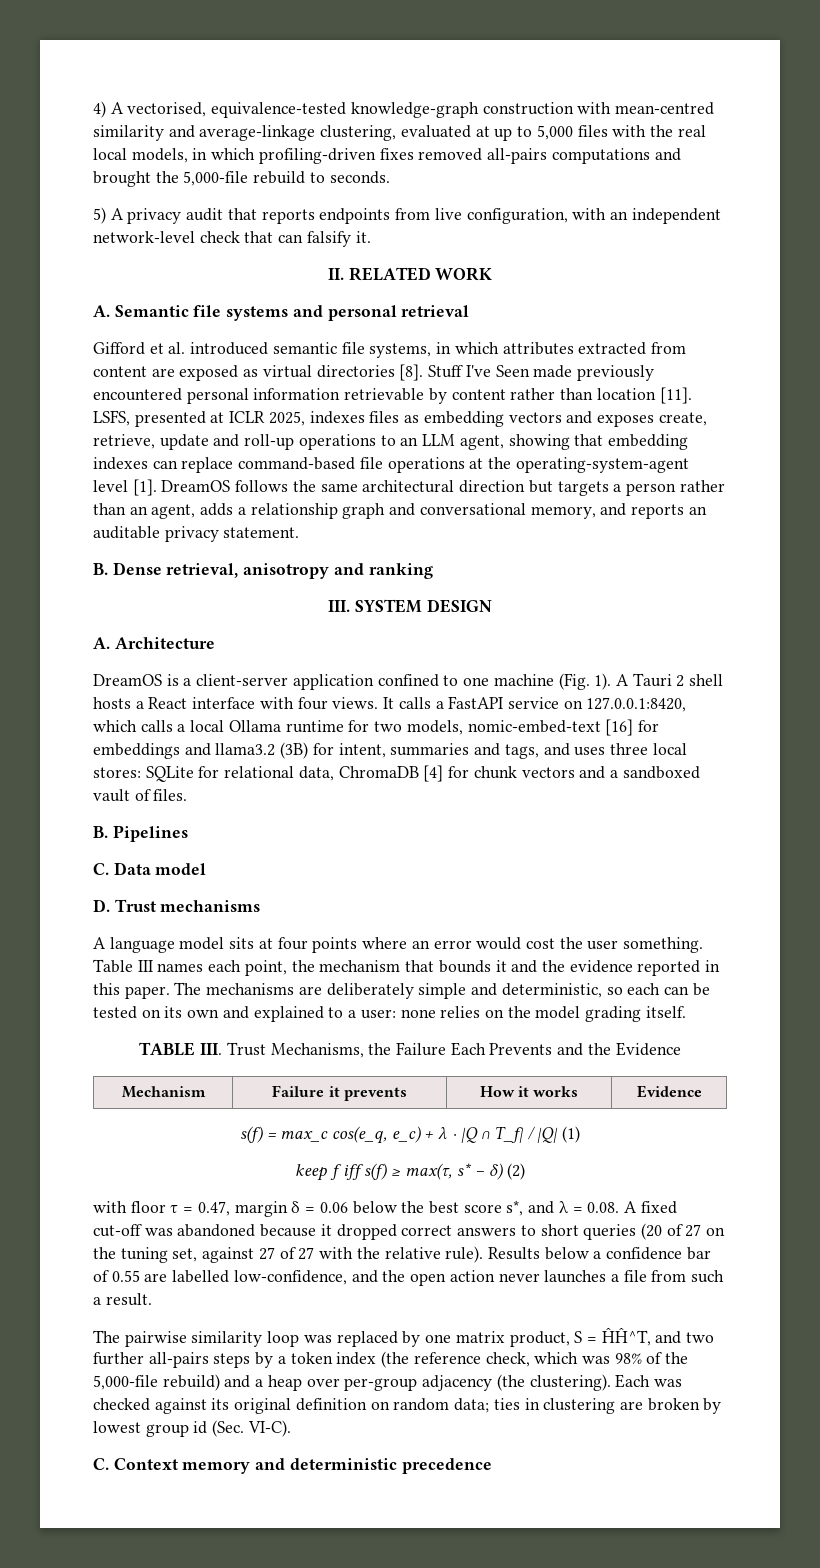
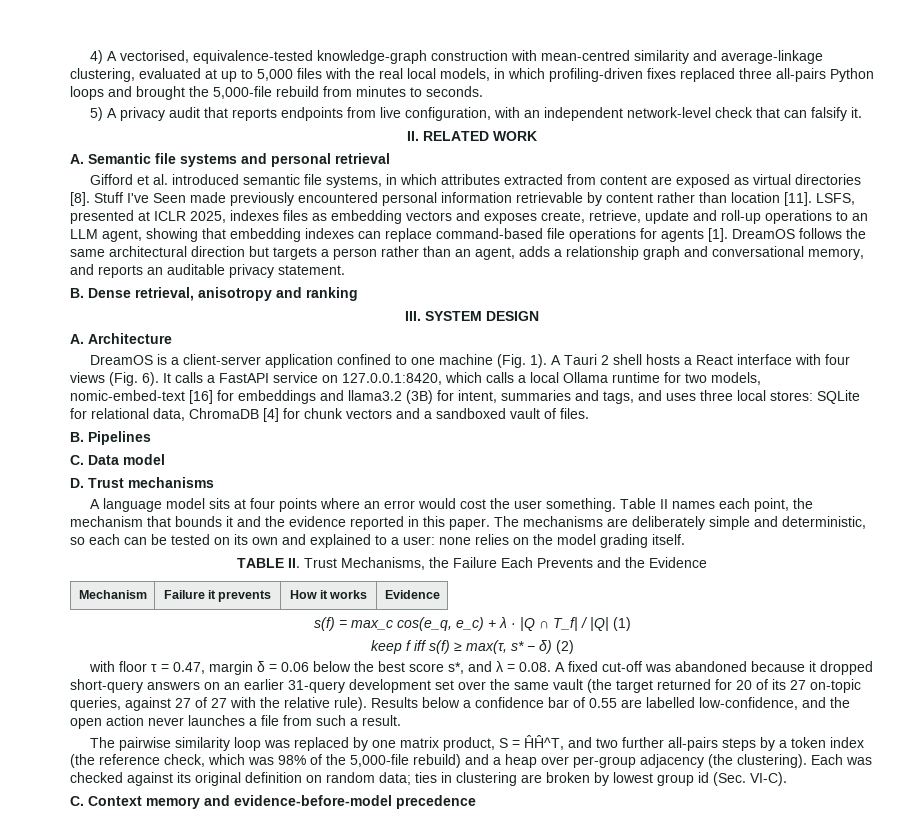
- 4) A vectorised, equivalence-tested knowledge-graph construction with mean-centred similarity and average-linkage clustering, evaluated at up to 5,000 files with the real local models, in which profiling-driven fixes removed all-pairs computations and brought the 5,000-file rebuild to seconds.
+ 4) A vectorised, equivalence-tested knowledge-graph construction with mean-centred similarity and average-linkage clustering, evaluated at up to 5,000 files with the real local models, in which profiling-driven fixes replaced three all-pairs Python loops and brought the 5,000-file rebuild from minutes to seconds.
- LSFS, presented at ICLR 2025, indexes files as embedding vectors and exposes create, retrieve, update and roll-up operations to an LLM agent, showing that embedding indexes can replace command-based file operations at the operating-system-agent level [1].
+ LSFS, presented at ICLR 2025, indexes files as embedding vectors and exposes create, retrieve, update and roll-up operations to an LLM agent, showing that embedding indexes can replace command-based file operations for agents [1].
- A Tauri 2 shell hosts a React interface with four views.
+ A Tauri 2 shell hosts a React interface with four views (Fig. 6).
- Table III names each point, the mechanism that bounds it and the evidence reported in this paper.
+ Table II names each point, the mechanism that bounds it and the evidence reported in this paper.
- TABLE III. Trust Mechanisms, the Failure Each Prevents and the Evidence
+ TABLE II. Trust Mechanisms, the Failure Each Prevents and the Evidence
- with floor τ = 0.47, margin δ = 0.06 below the best score s*, and λ = 0.08. A fixed cut-off was abandoned because it dropped correct answers to short queries (20 of 27 on the tuning set, against 27 of 27 with the relative rule).
+ with floor τ = 0.47, margin δ = 0.06 below the best score s*, and λ = 0.08. A fixed cut-off was abandoned because it dropped short-query answers on an earlier 31-query development set over the same vault (the target returned for 20 of its 27 on-topic queries, against 27 of 27 with the relative rule).
- C. Context memory and deterministic precedence
+ C. Context memory and evidence-before-model precedence

